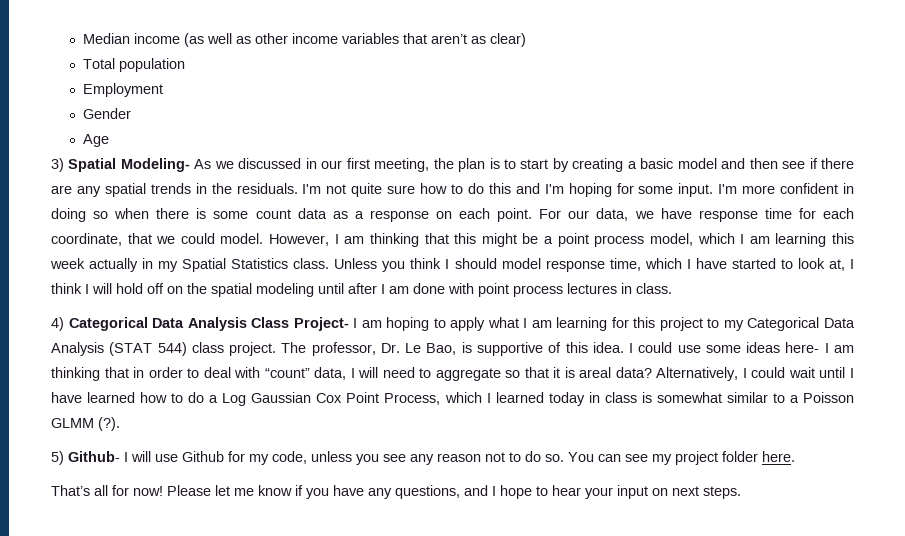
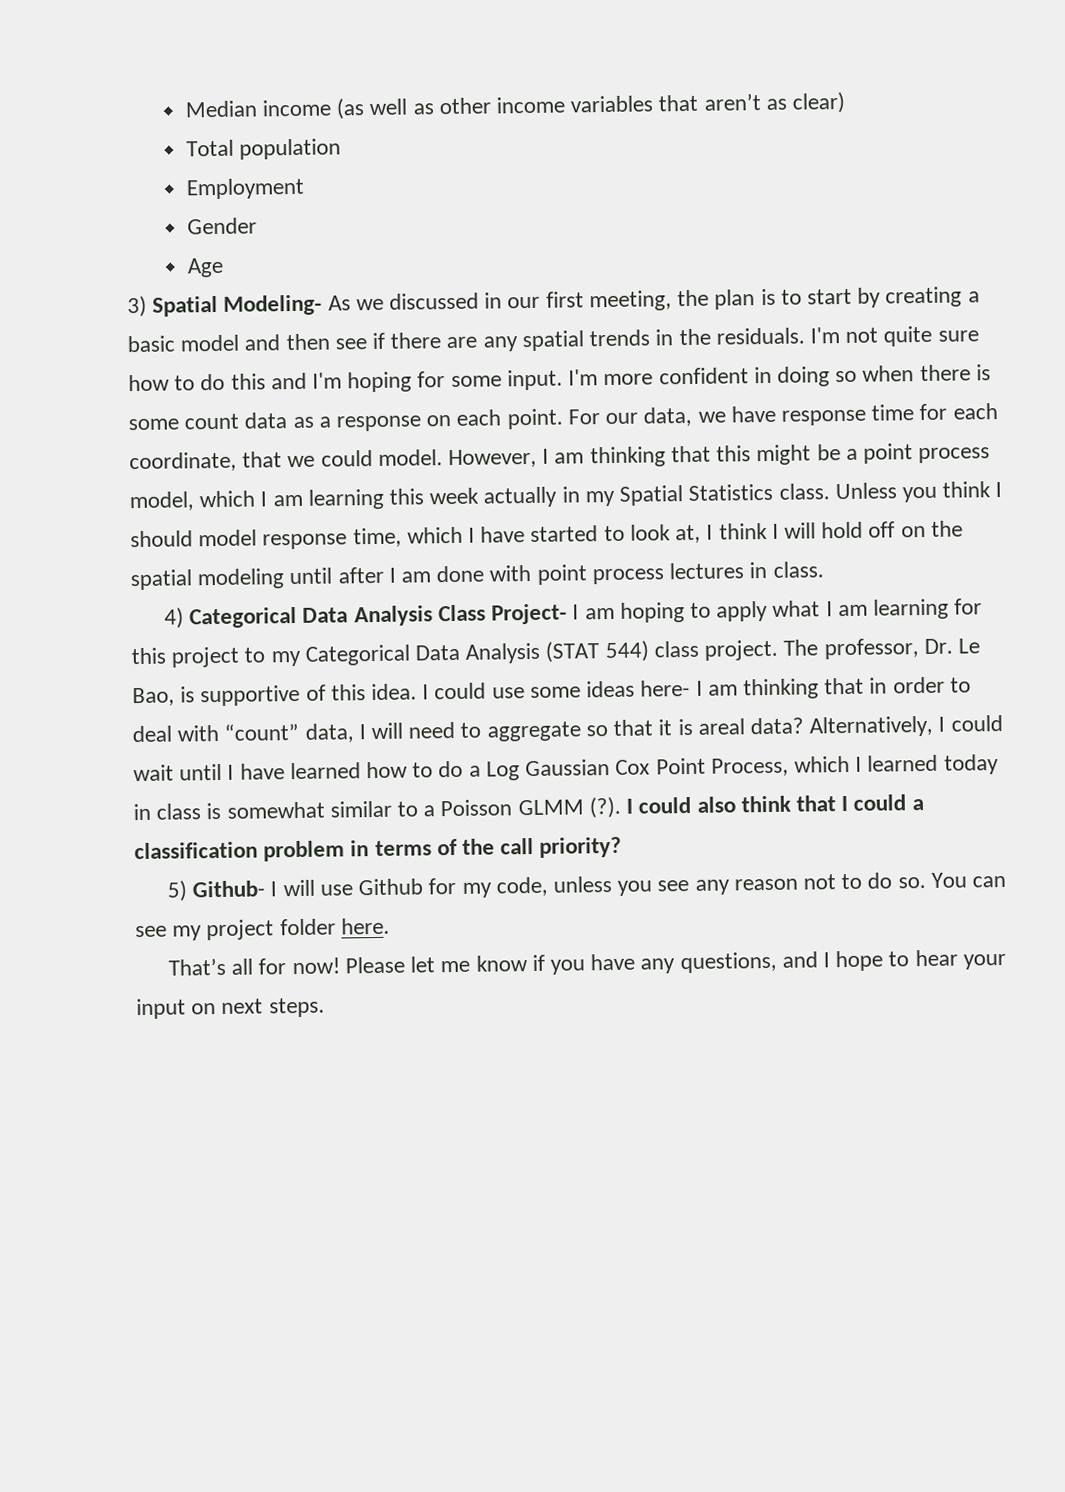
+ I could also think that I could a classification problem in terms of the call priority?

